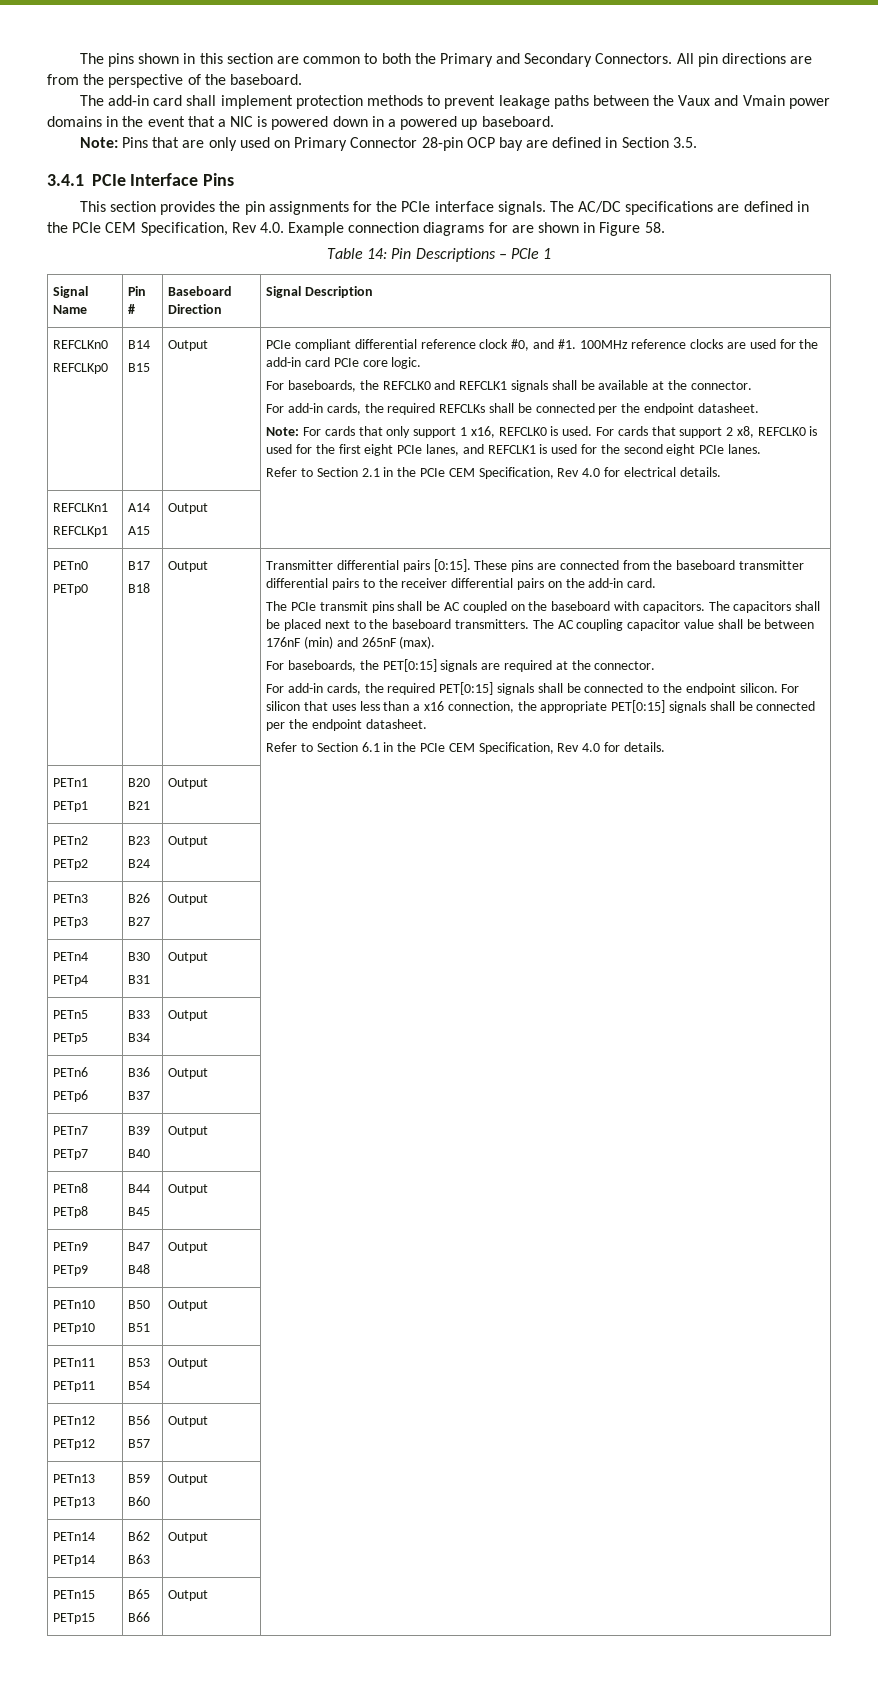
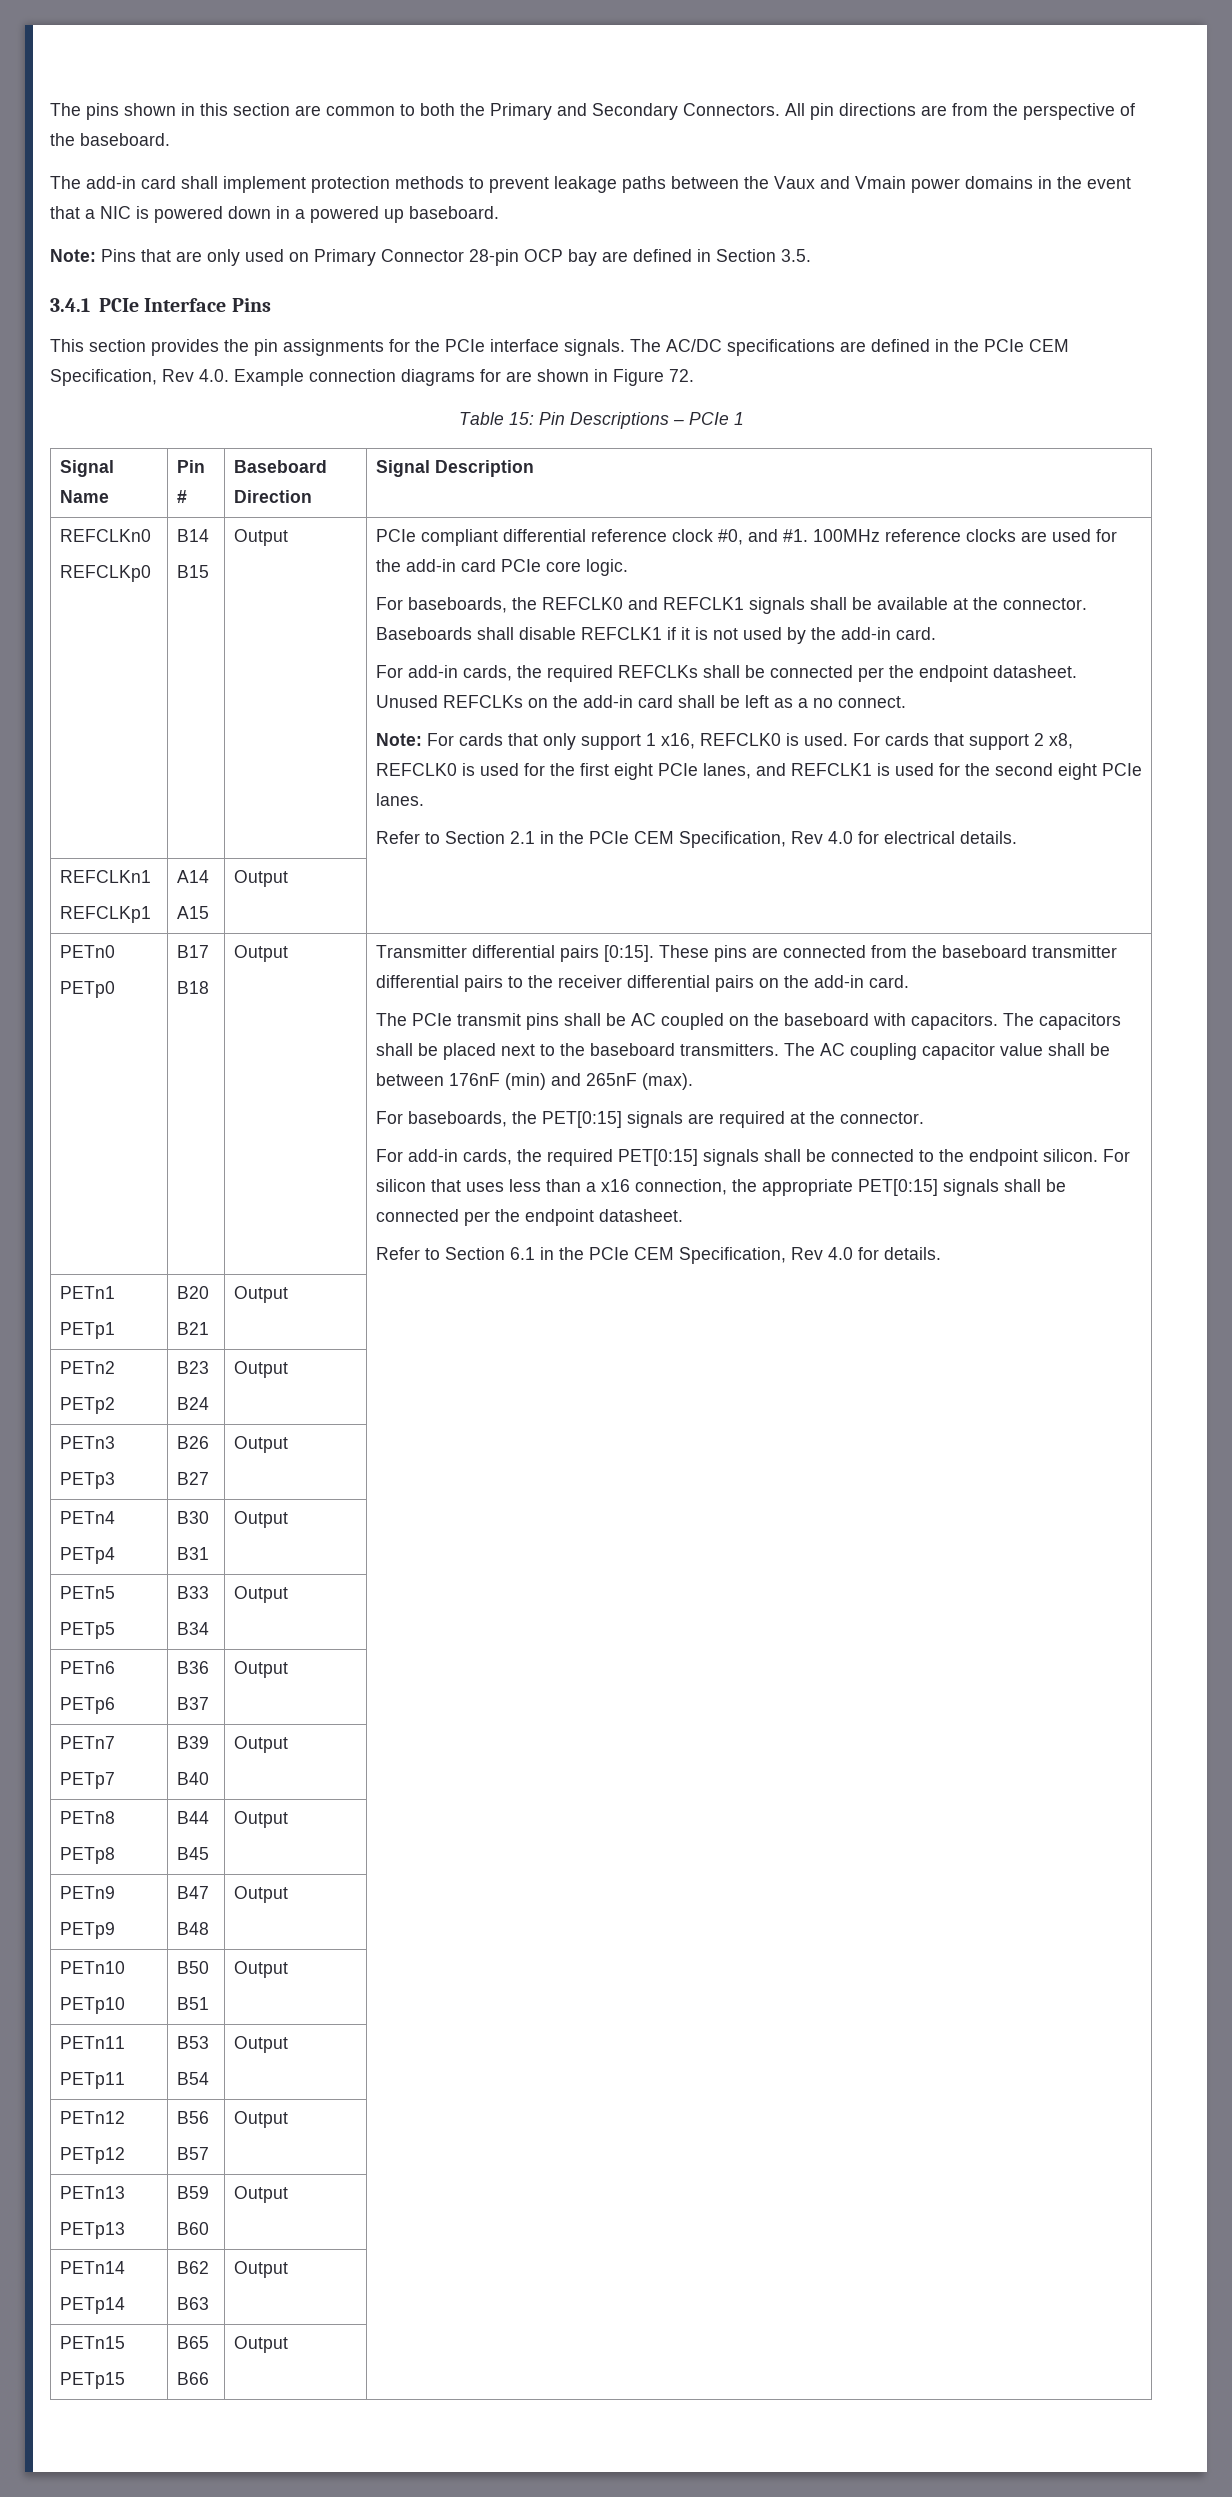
- The AC/DC specifications are defined in the PCIe CEM Specification, Rev 4.0. Example connection diagrams for are shown in Figure 58.
+ The AC/DC specifications are defined in the PCIe CEM Specification, Rev 4.0. Example connection diagrams for are shown in Figure 72.
- Table 14: Pin Descriptions – PCIe 1
+ Table 15: Pin Descriptions – PCIe 1
+ Baseboards shall disable REFCLK1 if it is not used by the add-in card.
+ Unused REFCLKs on the add-in card shall be left as a no connect.

